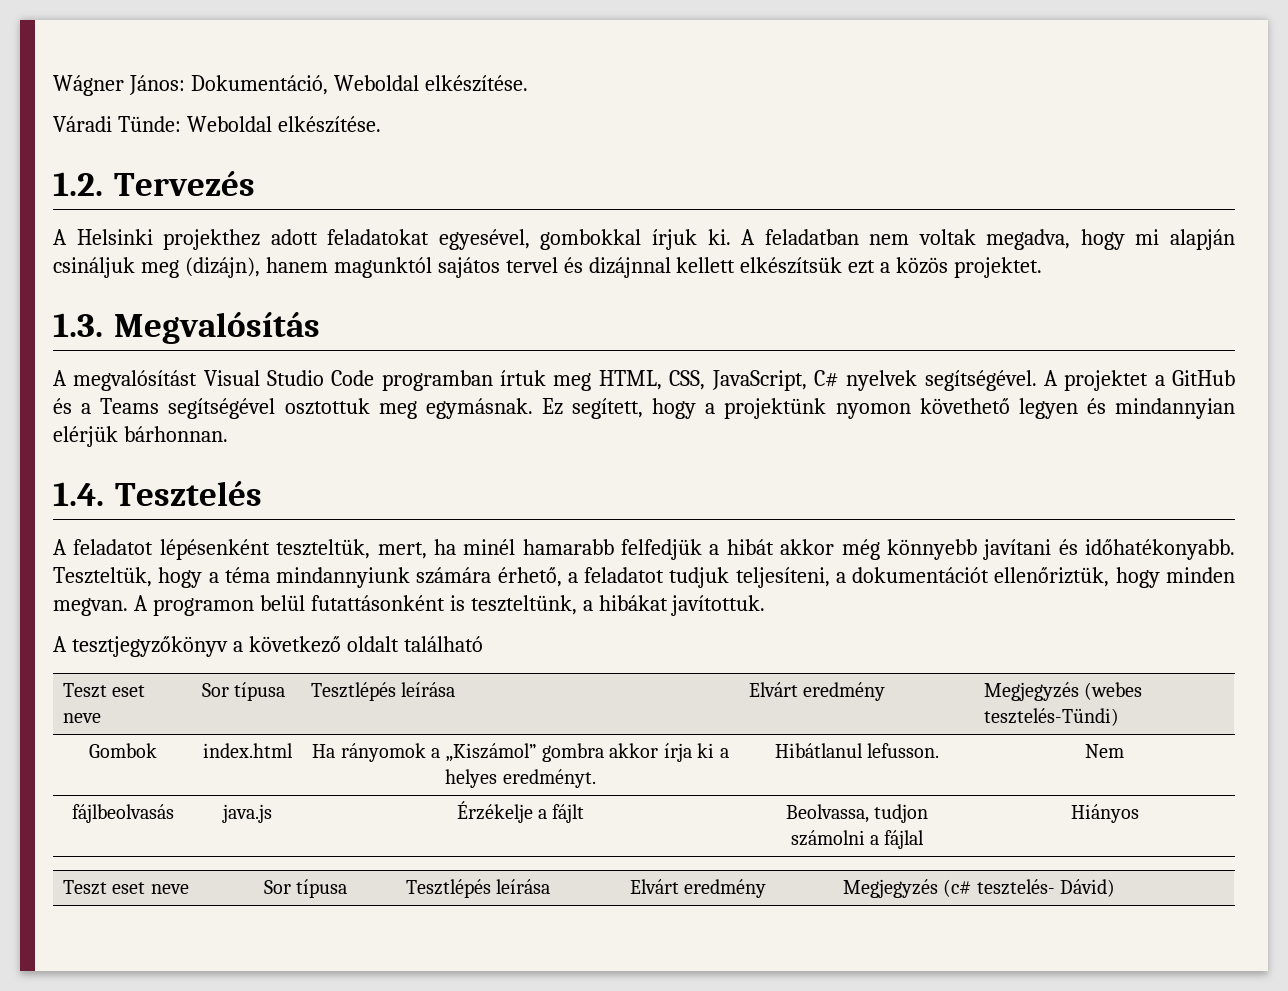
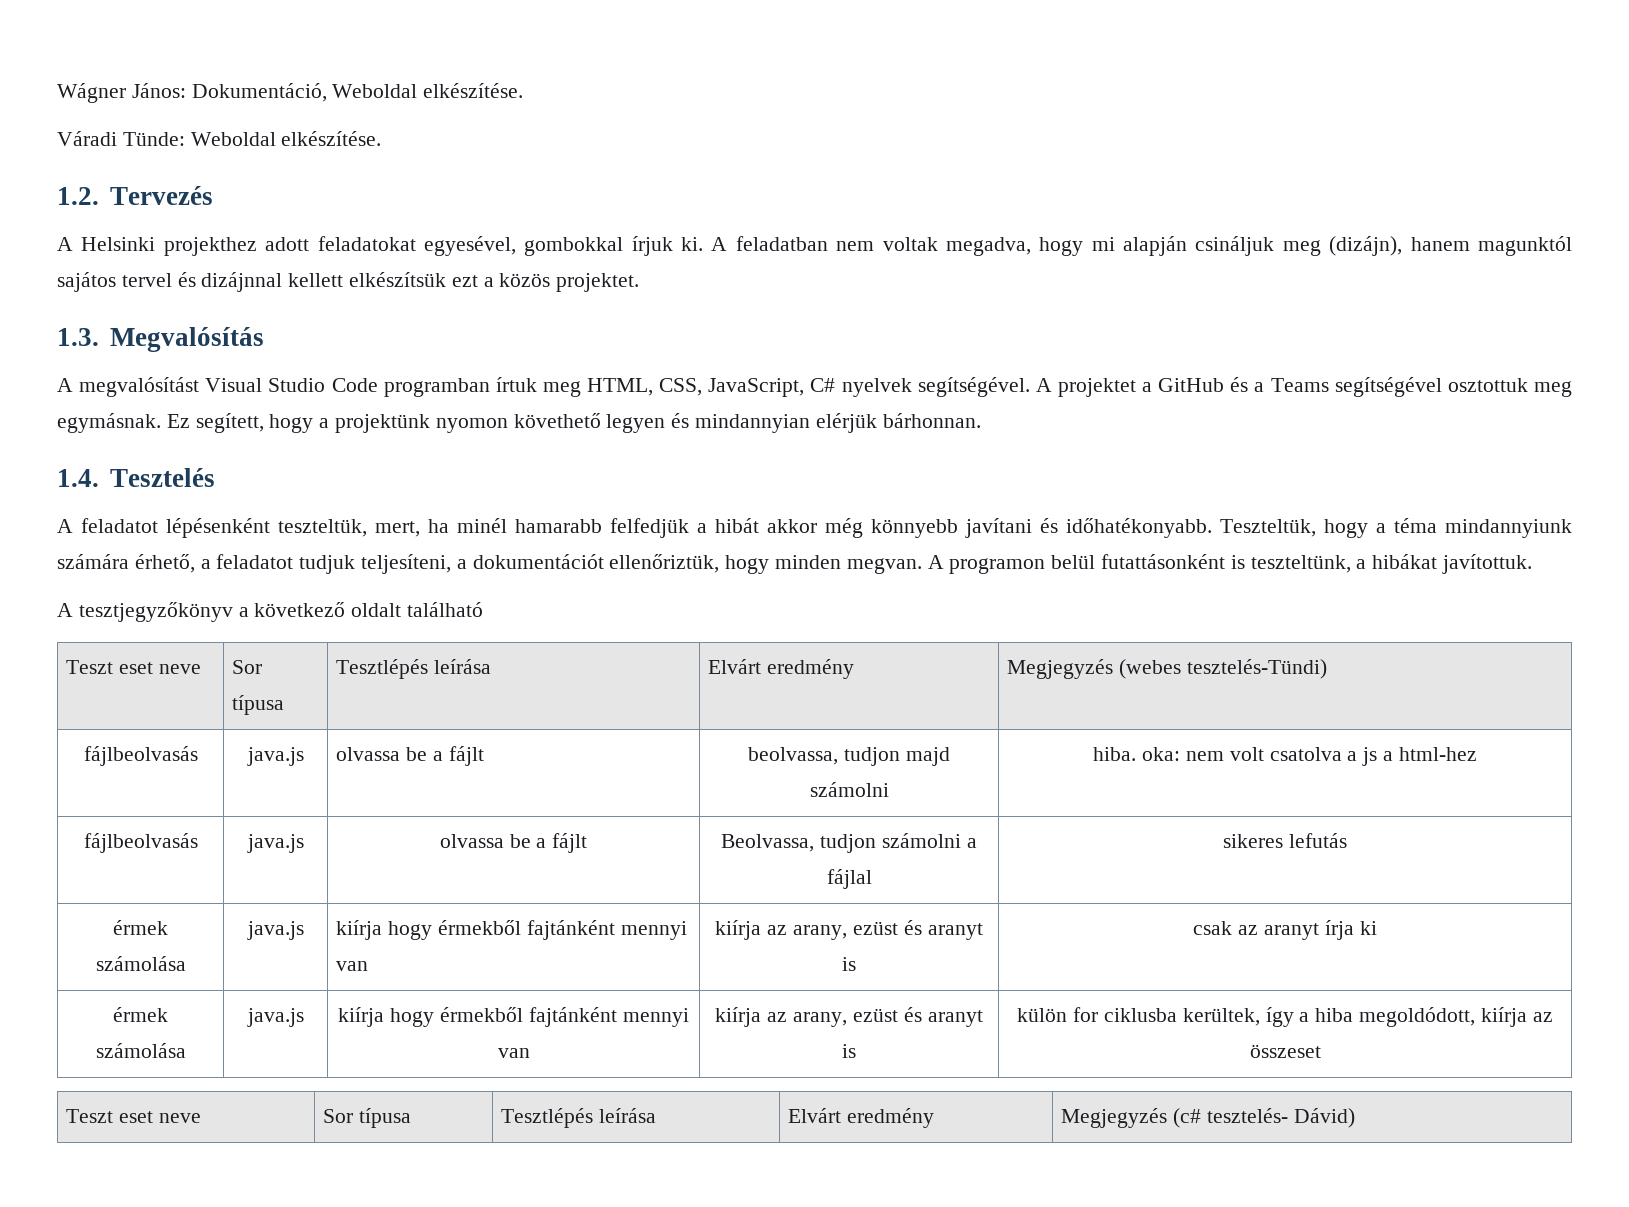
- Gombok | index.html | Ha rányomok a „Kiszámol” gombra akkor írja ki a helyes eredményt. | Hibátlanul lefusson. | Nem
- fájlbeolvasás | java.js | Érzékelje a fájlt | Beolvassa, tudjon számolni a fájlal | Hiányos
+ fájlbeolvasás | java.js | olvassa be a fájlt | beolvassa, tudjon majd számolni | hiba. oka: nem volt csatolva a js a html-hez
+ fájlbeolvasás | java.js | olvassa be a fájlt | Beolvassa, tudjon számolni a fájlal | sikeres lefutás
+ érmek számolása | java.js | kiírja hogy érmekből fajtánként mennyi van | kiírja az arany, ezüst és aranyt is | csak az aranyt írja ki
+ érmek számolása | java.js | kiírja hogy érmekből fajtánként mennyi van | kiírja az arany, ezüst és aranyt is | külön for ciklusba kerültek, így a hiba megoldódott, kiírja az összeset

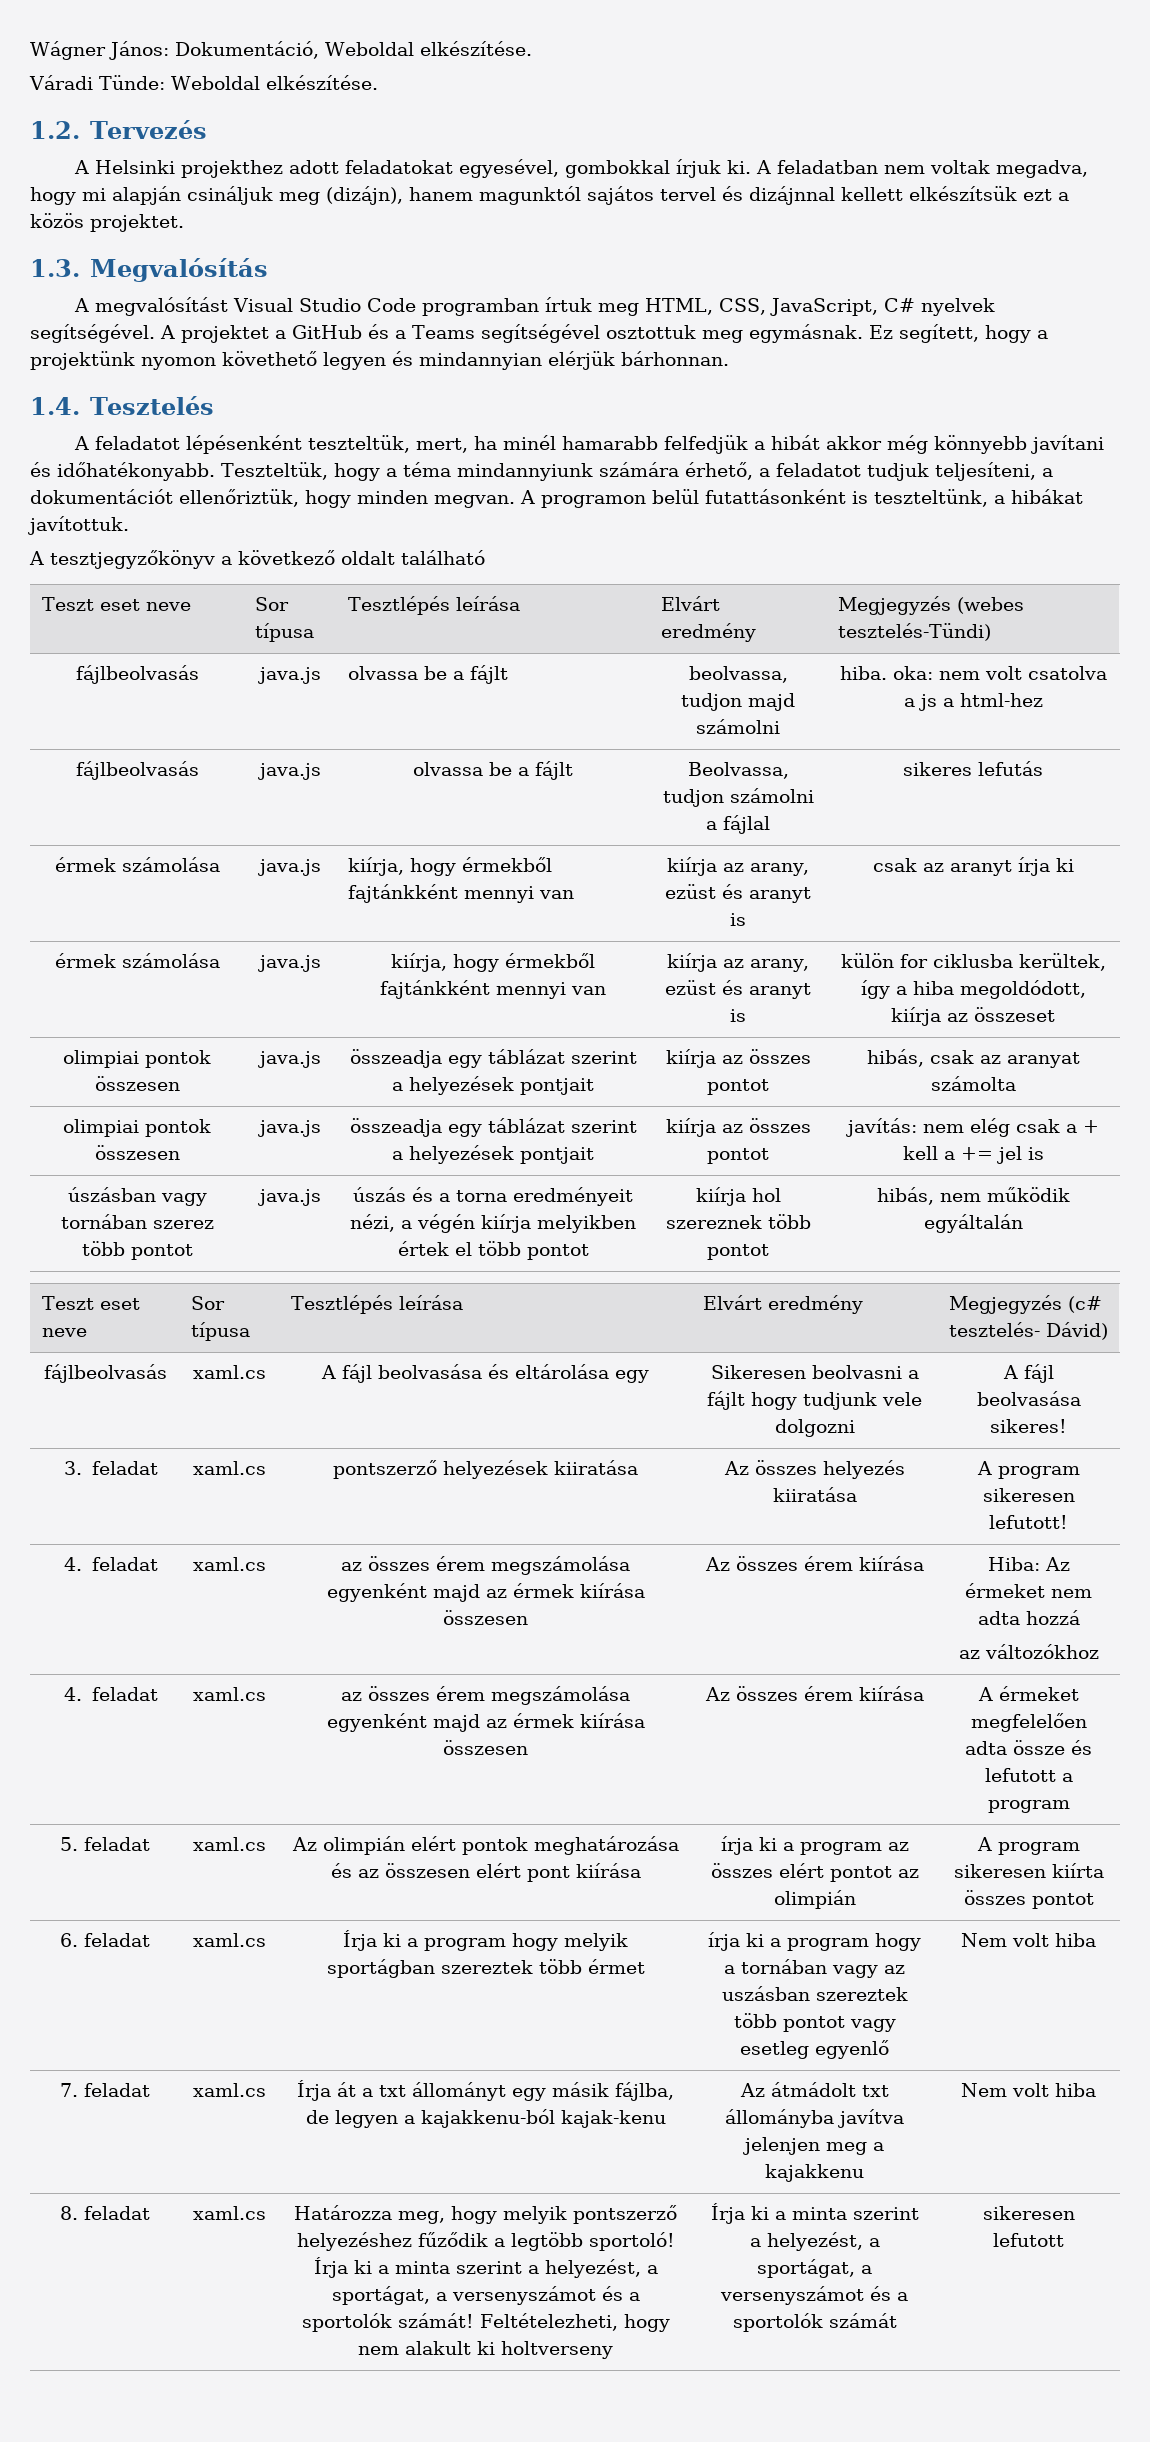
- érmek számolása | java.js | kiírja hogy érmekből fajtánként mennyi van | kiírja az arany, ezüst és aranyt is | csak az aranyt írja ki
+ érmek számolása | java.js | kiírja, hogy érmekből fajtánkként mennyi van | kiírja az arany, ezüst és aranyt is | csak az aranyt írja ki
- érmek számolása | java.js | kiírja hogy érmekből fajtánként mennyi van | kiírja az arany, ezüst és aranyt is | külön for ciklusba kerültek, így a hiba megoldódott, kiírja az összeset
+ érmek számolása | java.js | kiírja, hogy érmekből fajtánkként mennyi van | kiírja az arany, ezüst és aranyt is | külön for ciklusba kerültek, így a hiba megoldódott, kiírja az összeset
+ olimpiai pontok összesen | java.js | összeadja egy táblázat szerint a helyezések pontjait | kiírja az összes pontot | hibás, csak az aranyat számolta
+ olimpiai pontok összesen | java.js | összeadja egy táblázat szerint a helyezések pontjait | kiírja az összes pontot | javítás: nem elég csak a + kell a += jel is
+ úszásban vagy tornában szerez több pontot | java.js | úszás és a torna eredményeit nézi, a végén kiírja melyikben értek el több pontot | kiírja hol szereznek több pontot | hibás, nem működik egyáltalán
+ fájlbeolvasás | xaml.cs | A fájl beolvasása és eltárolása egy | Sikeresen beolvasni a fájlt hogy tudjunk vele dolgozni | A fájl beolvasása sikeres!
+ 3. feladat | xaml.cs | pontszerző helyezések kiiratása | Az összes helyezés kiiratása | A program sikeresen lefutott!
+ 4. feladat | xaml.cs | az összes érem megszámolása egyenként majd az érmek kiírása összesen | Az összes érem kiírása | Hiba: Az érmeket nem adta hozzá
+ az változókhoz
+ 4. feladat | xaml.cs | az összes érem megszámolása egyenként majd az érmek kiírása összesen | Az összes érem kiírása | A érmeket megfelelően adta össze és lefutott a program
+ 5. feladat | xaml.cs | Az olimpián elért pontok meghatározása és az összesen elért pont kiírása | írja ki a program az összes elért pontot az olimpián | A program sikeresen kiírta összes pontot
+ 6. feladat | xaml.cs | Írja ki a program hogy melyik sportágban szereztek több érmet | írja ki a program hogy a tornában vagy az uszásban szereztek több pontot vagy esetleg egyenlő | Nem volt hiba
+ 7. feladat | xaml.cs | Írja át a txt állományt egy másik fájlba, de legyen a kajakkenu-ból kajak-kenu | Az átmádolt txt állományba javítva jelenjen meg a kajakkenu | Nem volt hiba
+ 8. feladat | xaml.cs | Határozza meg, hogy melyik pontszerző helyezéshez fűződik a legtöbb sportoló! Írja ki a minta szerint a helyezést, a sportágat, a versenyszámot és a sportolók számát! Feltételezheti, hogy nem alakult ki holtverseny | Írja ki a minta szerint a helyezést, a sportágat, a versenyszámot és a sportolók számát | sikeresen lefutott

